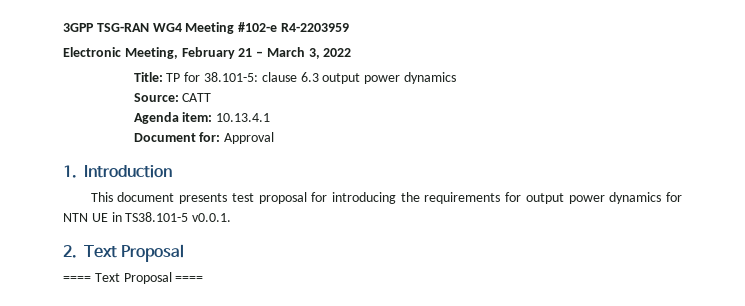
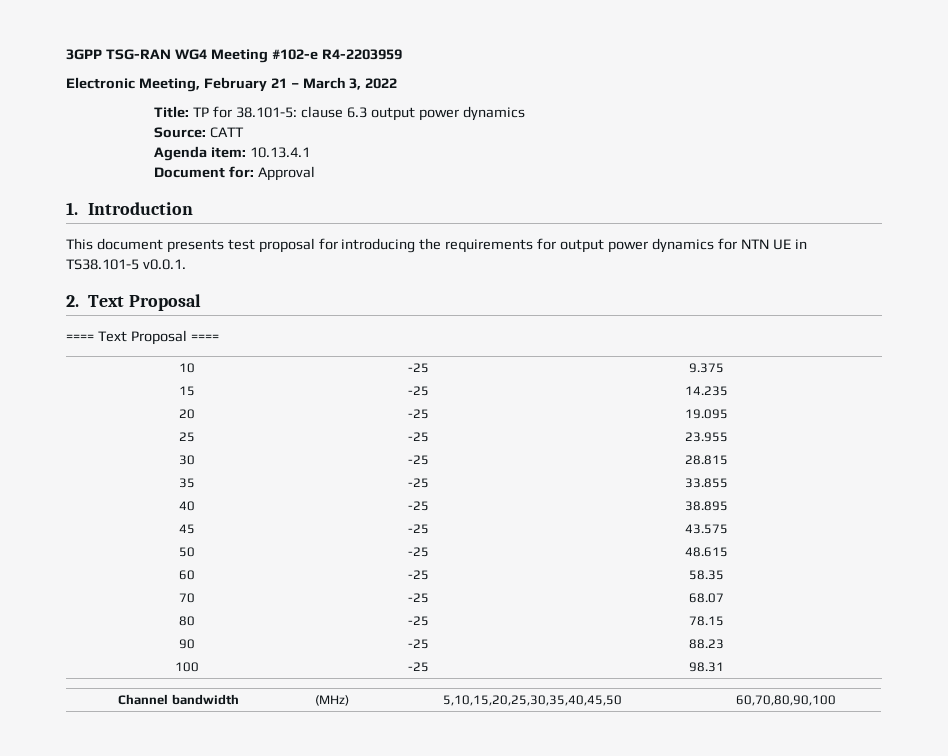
+ 10 | -25 | 9.375
+ 15 | -25 | 14.235
+ 20 | -25 | 19.095
+ 25 | -25 | 23.955
+ 30 | -25 | 28.815
+ 35 | -25 | 33.855
+ 40 | -25 | 38.895
+ 45 | -25 | 43.575
+ 50 | -25 | 48.615
+ 60 | -25 | 58.35
+ 70 | -25 | 68.07
+ 80 | -25 | 78.15
+ 90 | -25 | 88.23
+ 100 | -25 | 98.31
+ Channel bandwidth | (MHz) | 5,10,15,20,25,30,35,40,45,50 | 60,70,80,90,100

